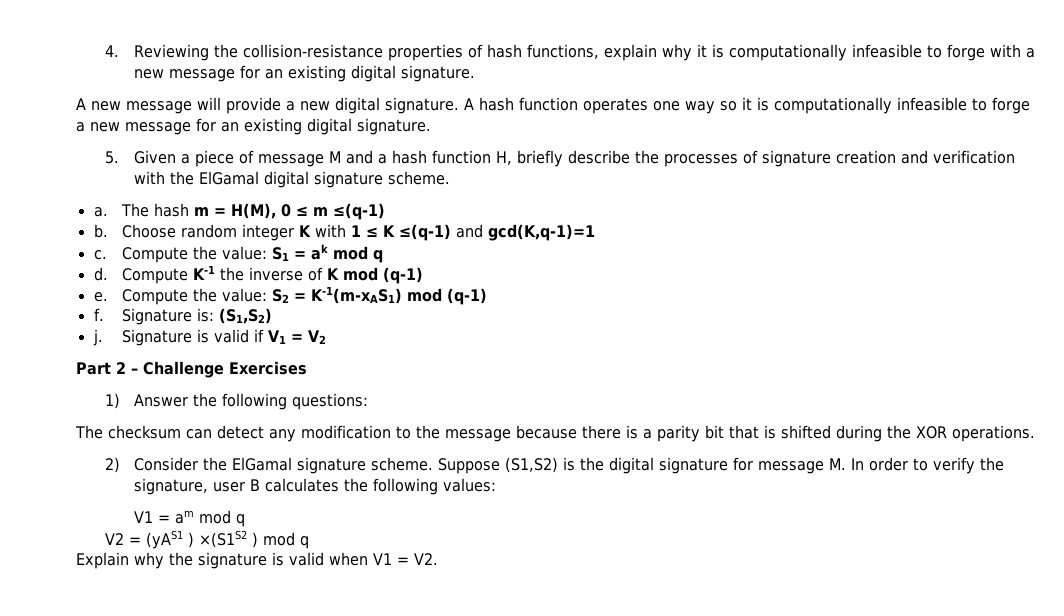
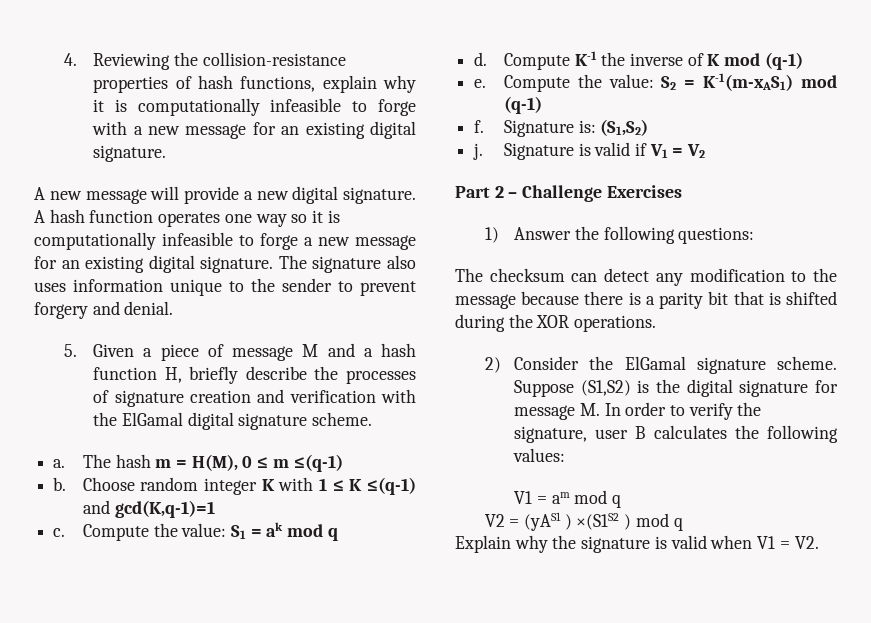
+ The signature also uses information unique to the sender to prevent forgery and denial.

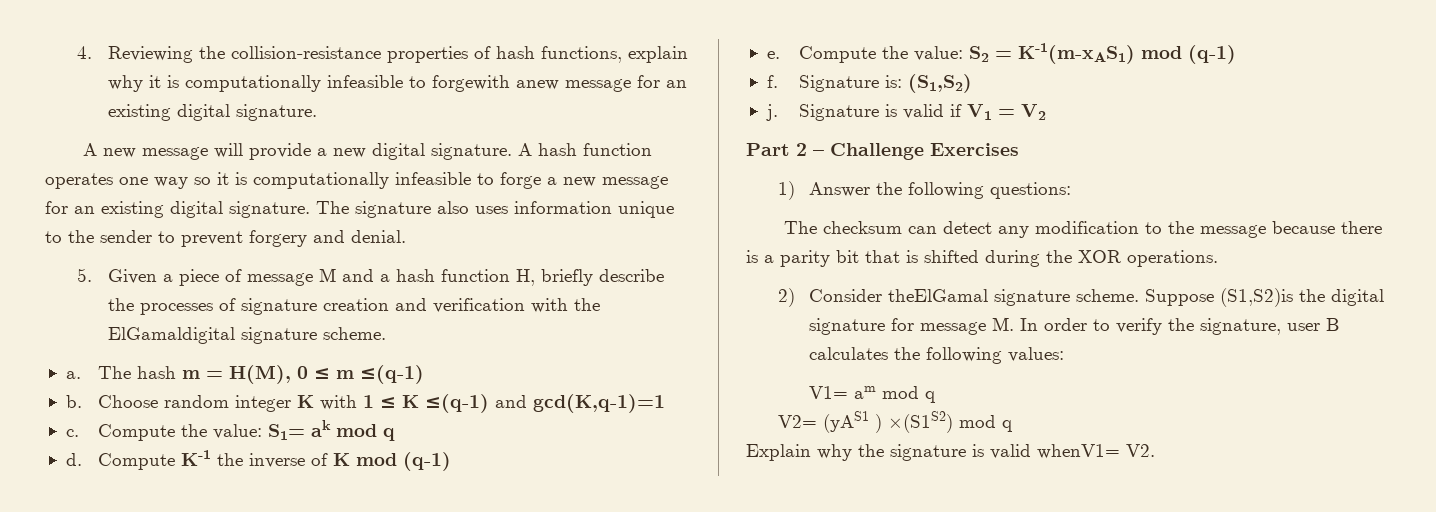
- 4. Reviewing the collision-resistance properties of hash functions, explain why it is computationally infeasible to forge with a new message for an existing digital signature.
+ 4. Reviewing the collision-resistance properties of hash functions, explain why it is computationally infeasible to forgewith anew message for an existing digital signature.
- 5. Given a piece of message M and a hash function H, briefly describe the processes of signature creation and verification with the ElGamal digital signature scheme.
+ 5. Given a piece of message M and a hash function H, briefly describe the processes of signature creation and verification with the ElGamaldigital signature scheme.
- Compute the value: S1 = ak mod q
+ Compute the value: S1= ak mod q
- 2) Consider the ElGamal signature scheme.
+ 2) Consider theElGamal signature scheme.
- Suppose (S1,S2) is the digital signature for message M. In order to verify the signature, user B calculates the following values:
+ Suppose (S1,S2)is the digital signature for message M. In order to verify the signature, user B calculates the following values:
- V1 = am mod q
+ V1= am mod q
- V2 = (yAS1 ) ×(S1S2 ) mod q
+ V2= (yAS1 ) ×(S1S2) mod q
- Explain why the signature is valid when V1 = V2.
+ Explain why the signature is valid whenV1= V2.

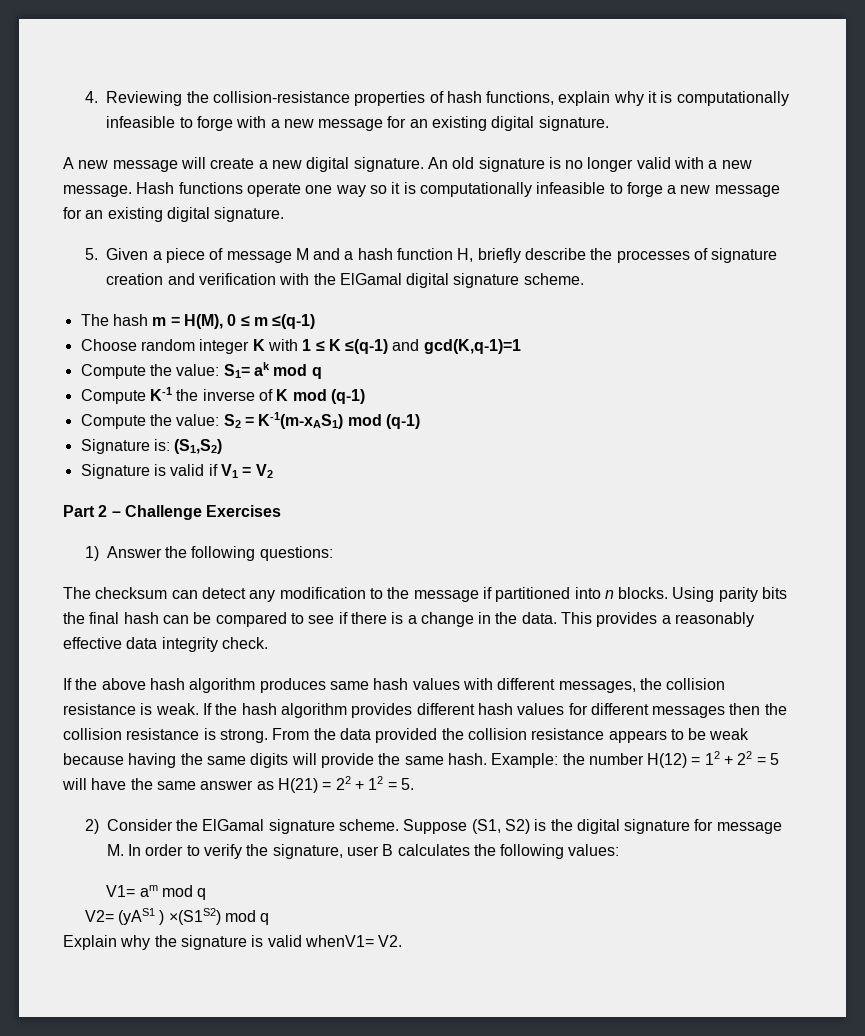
- 4. Reviewing the collision-resistance properties of hash functions, explain why it is computationally infeasible to forgewith anew message for an existing digital signature.
+ 4. Reviewing the collision-resistance properties of hash functions, explain why it is computationally infeasible to forge with a new message for an existing digital signature.
- A new message will provide a new digital signature.
+ A new message will create a new digital signature.
- A hash function operates one way so it is computationally infeasible to forge a new message for an existing digital signature. The signature also uses information unique to the sender to prevent forgery and denial.
+ An old signature is no longer valid with a new message. Hash functions operate one way so it is computationally infeasible to forge a new message for an existing digital signature.
- 5. Given a piece of message M and a hash function H, briefly describe the processes of signature creation and verification with the ElGamaldigital signature scheme.
+ 5. Given a piece of message M and a hash function H, briefly describe the processes of signature creation and verification with the ElGamal digital signature scheme.
- a.
- b.
- c.
- d.
- e.
- f.
- j.
- The checksum can detect any modification to the message because there is a parity bit that is shifted during the XOR operations.
+ The checksum can detect any modification to the message if partitioned into n blocks. Using parity bits the final hash can be compared to see if there is a change in the data. This provides a reasonably effective data integrity check.
+ If the above hash algorithm produces same hash values with different messages, the collision resistance is weak. If the hash algorithm provides different hash values for different messages then the collision resistance is strong. From the data provided the collision resistance appears to be weak because having the same digits will provide the same hash. Example: the number H(12) = 12 + 22 = 5 will have the same answer as H(21) = 22 + 12 = 5.
- 2) Consider theElGamal signature scheme.
+ 2) Consider the ElGamal signature scheme.
- Suppose (S1,S2)is the digital signature for message M. In order to verify the signature, user B calculates the following values:
+ Suppose (S1, S2) is the digital signature for message M. In order to verify the signature, user B calculates the following values:

